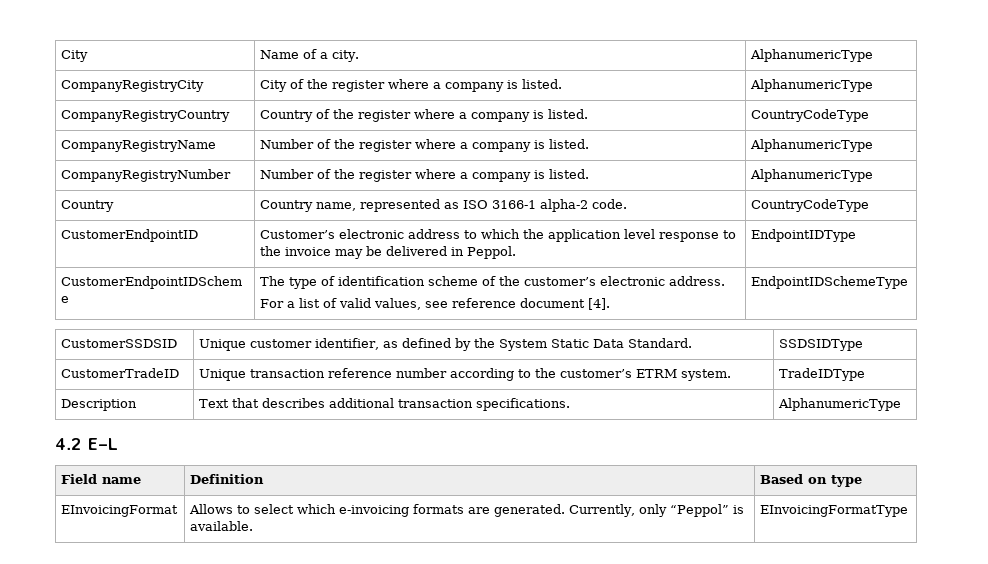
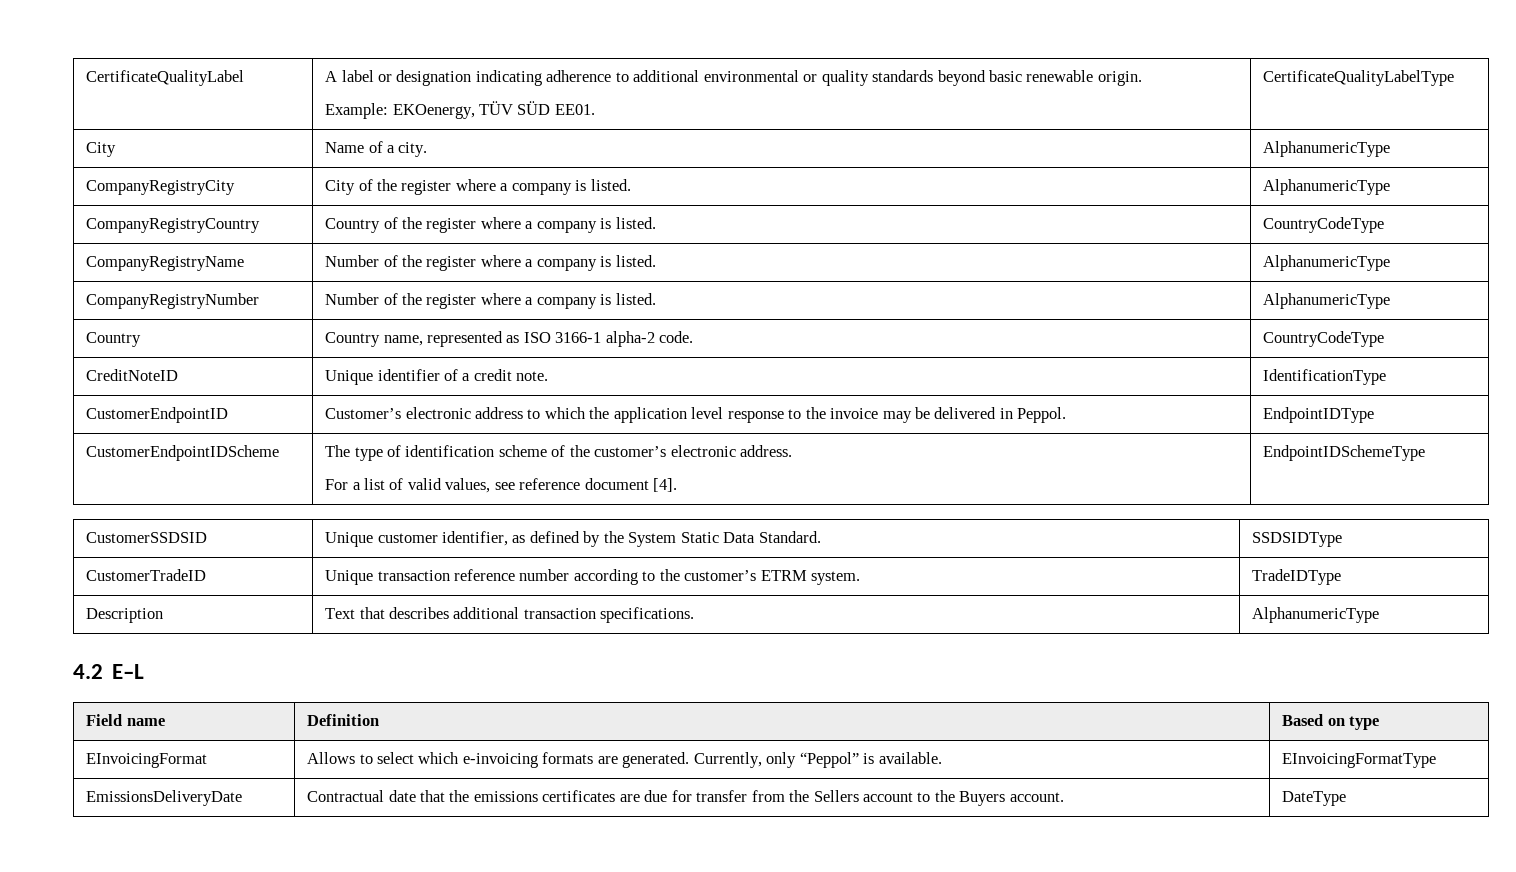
+ CertificateQualityLabel | A label or designation indicating adherence to additional environmental or quality standards beyond basic renewable origin.
+ Example: EKOenergy, TÜV SÜD EE01. | CertificateQualityLabelType
+ CreditNoteID | Unique identifier of a credit note. | IdentificationType
+ EmissionsDeliveryDate | Contractual date that the emissions certificates are due for transfer from the Sellers account to the Buyers account. | DateType

